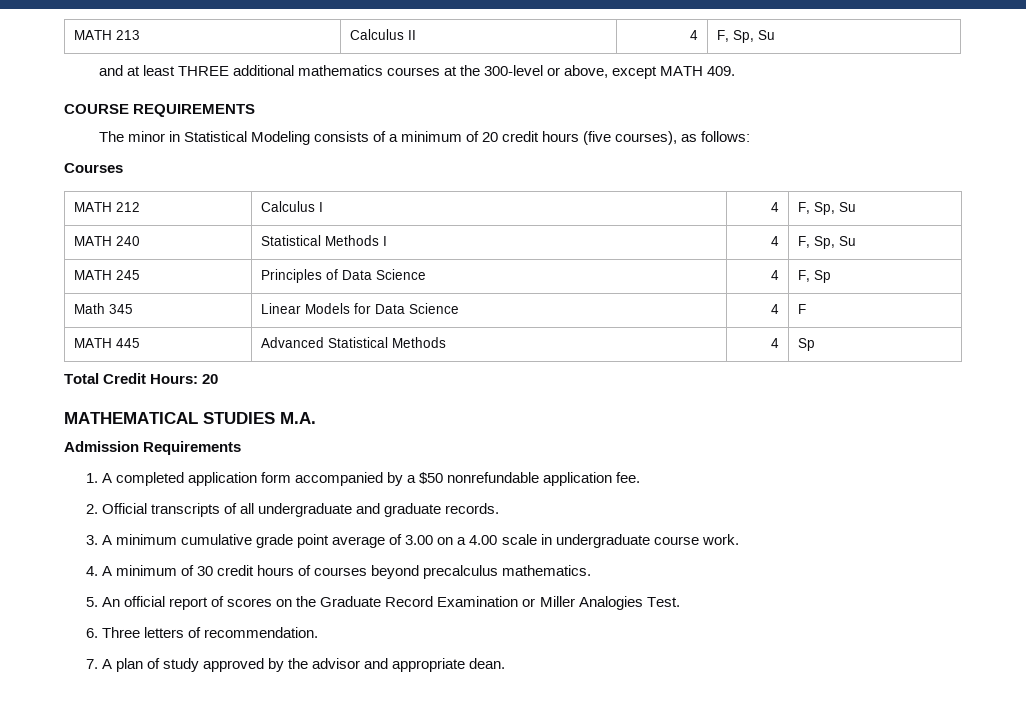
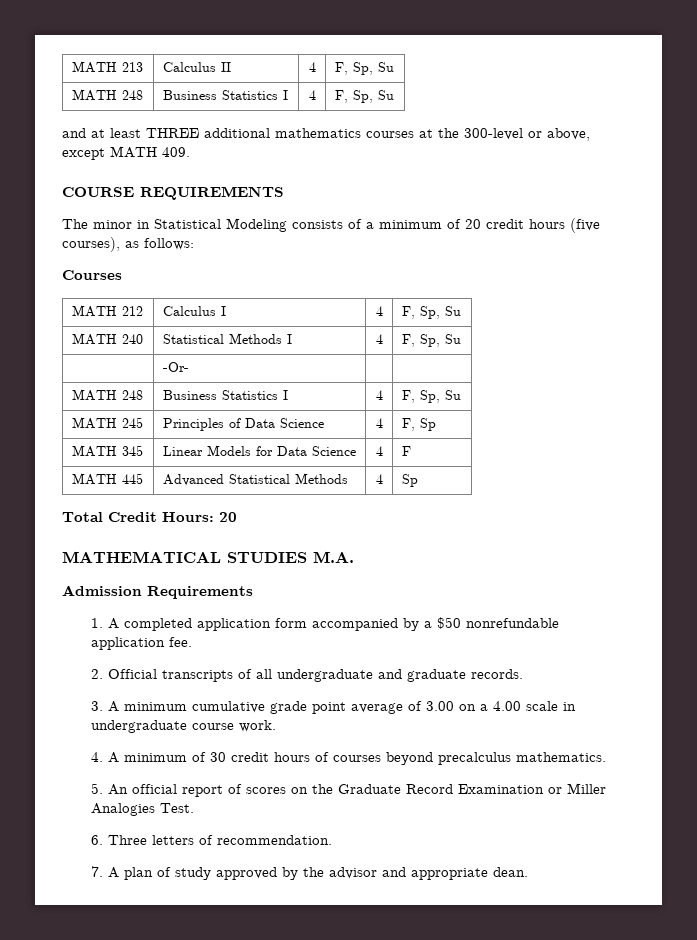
  MATH 213 | Calculus II | 4 | F, Sp, Su
+ MATH 248 | Business Statistics I | 4 | F, Sp, Su
+ | -Or- | |
+ MATH 248 | Business Statistics I | 4 | F, Sp, Su
- Math 345 | Linear Models for Data Science | 4 | F
+ MATH 345 | Linear Models for Data Science | 4 | F

